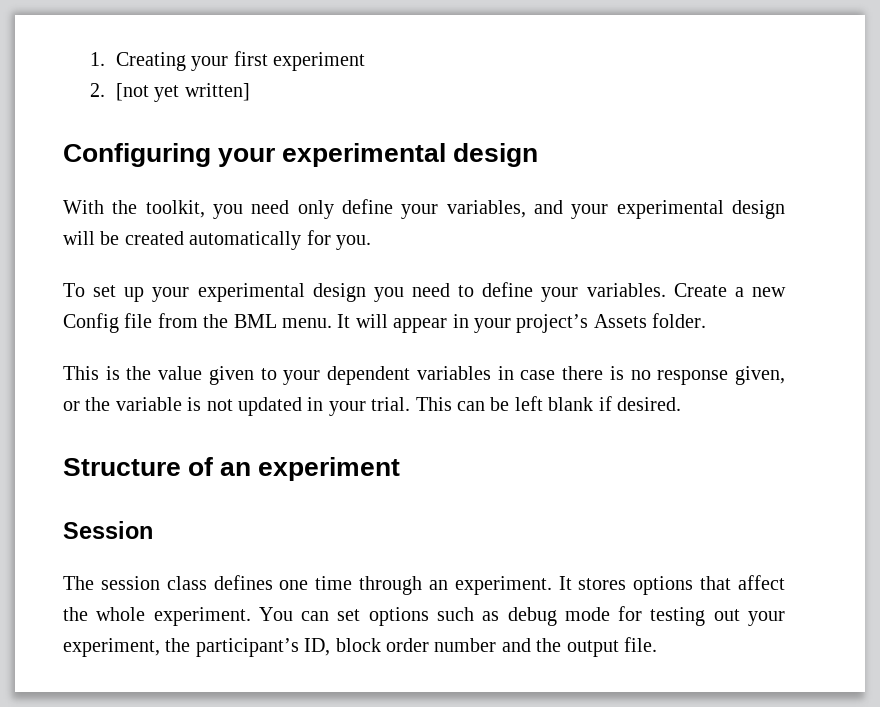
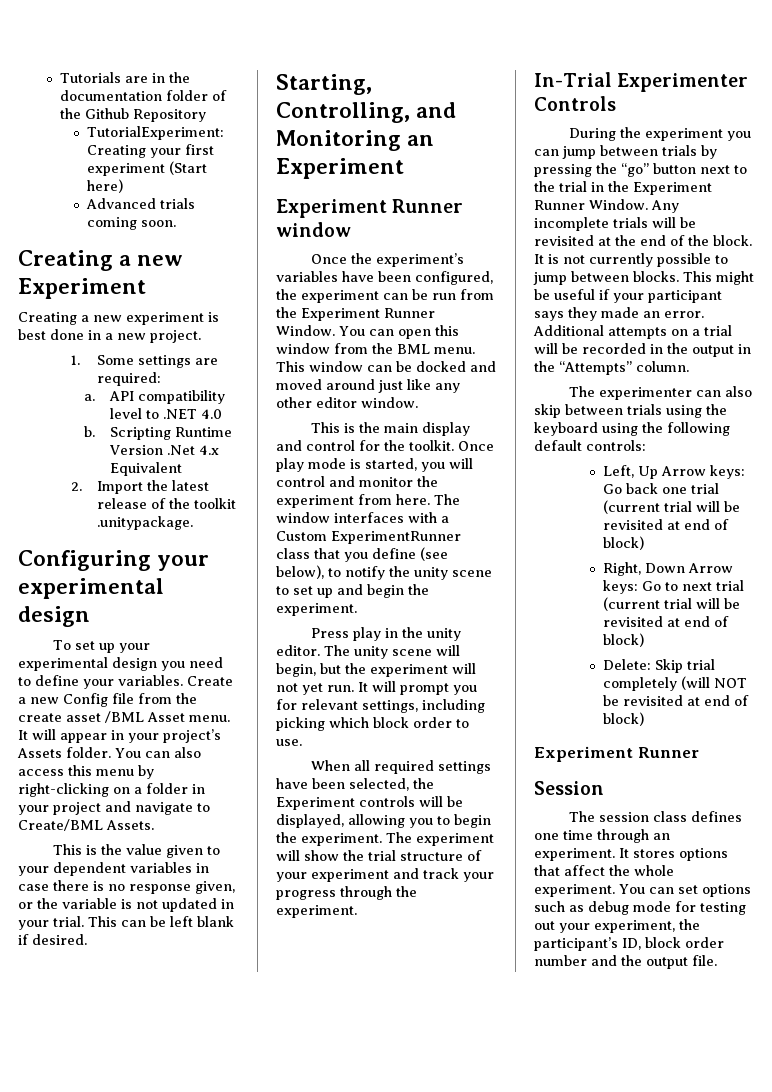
- 1. Creating your first experiment
- 2. [not yet written]
+ Tutorials are in the documentation folder of the Github Repository
+ TutorialExperiment: Creating your first experiment (Start here)
+ Advanced trials coming soon.
+ Creating a new Experiment
+ Creating a new experiment is best done in a new project.
+ 1. Some settings are required:
+ a. API compatibility level to .NET 4.0
+ b. Scripting Runtime Version .Net 4.x Equivalent
+ 2. Import the latest release of the toolkit .unitypackage.
  Configuring your experimental design
- With the toolkit, you need only define your variables, and your experimental design will be created automatically for you.
- Create a new Config file from the BML menu.
+ Create a new Config file from the create asset /BML Asset menu.
+ You can also access this menu by right-clicking on a folder in your project and navigate to Create/BML Assets.
- Structure of an experiment
+ Starting, Controlling, and Monitoring an Experiment
+ Experiment Runner window
+ Once the experiment’s variables have been configured, the experiment can be run from the Experiment Runner Window. You can open this window from the BML menu. This window can be docked and moved around just like any other editor window.
+ This is the main display and control for the toolkit. Once play mode is started, you will control and monitor the experiment from here. The window interfaces with a Custom ExperimentRunner class that you define (see below), to notify the unity scene to set up and begin the experiment.
+ Press play in the unity editor. The unity scene will begin, but the experiment will not yet run. It will prompt you for relevant settings, including picking which block order to use.
+ When all required settings have been selected, the Experiment controls will be displayed, allowing you to begin the experiment. The experiment will show the trial structure of your experiment and track your progress through the experiment.
+ In-Trial Experimenter Controls
+ During the experiment you can jump between trials by pressing the “go” button next to the trial in the Experiment Runner Window. Any incomplete trials will be revisited at the end of the block. It is not currently possible to jump between blocks. This might be useful if your participant says they made an error. Additional attempts on a trial will be recorded in the output in the “Attempts” column.
+ The experimenter can also skip between trials using the keyboard using the following default controls:
+ Left, Up Arrow keys: Go back one trial (current trial will be revisited at end of block)
+ Right, Down Arrow keys: Go to next trial (current trial will be revisited at end of block)
+ Delete: Skip trial completely (will NOT be revisited at end of block)
+ Experiment Runner

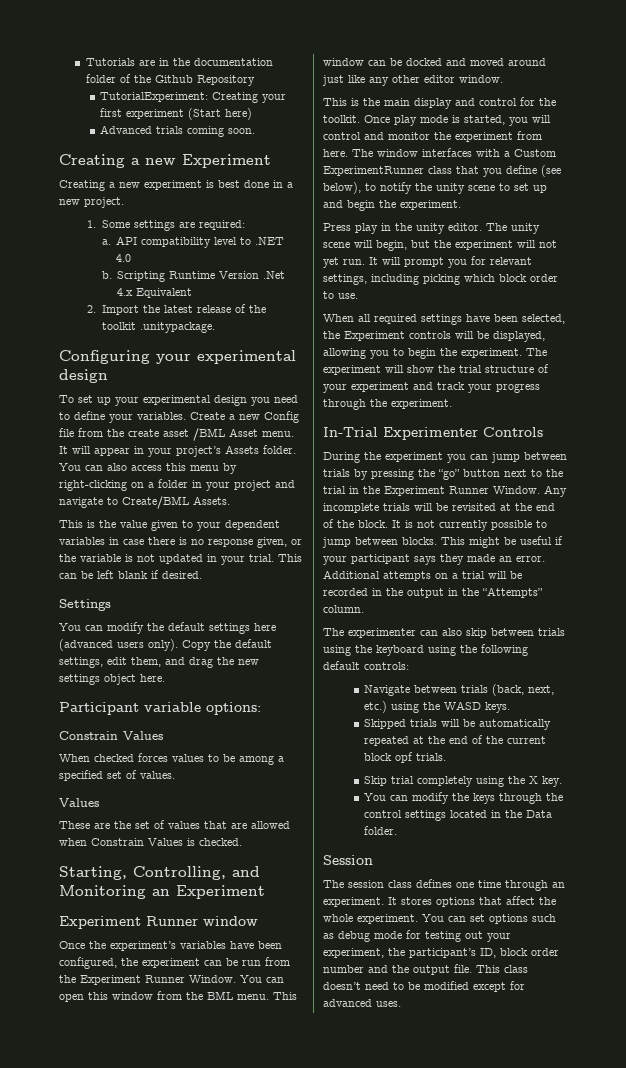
+ Settings
+ You can modify the default settings here (advanced users only). Copy the default settings, edit them, and drag the new settings object here.
+ Participant variable options:
+ Constrain Values
+ When checked forces values to be among a specified set of values.
+ Values
+ These are the set of values that are allowed when Constrain Values is checked.
- Left, Up Arrow keys: Go back one trial (current trial will be revisited at end of block)
- Right, Down Arrow keys: Go to next trial (current trial will be revisited at end of block)
- Delete: Skip trial completely (will NOT be revisited at end of block)
- Experiment Runner
+ Navigate between trials (back, next, etc.) using the WASD keys.
+ Skipped trials will be automatically repeated at the end of the current block opf trials.
+ Skip trial completely using the X key.
+ You can modify the keys through the control settings located in the Data folder.
+ This class doesn’t need to be modified except for advanced uses.

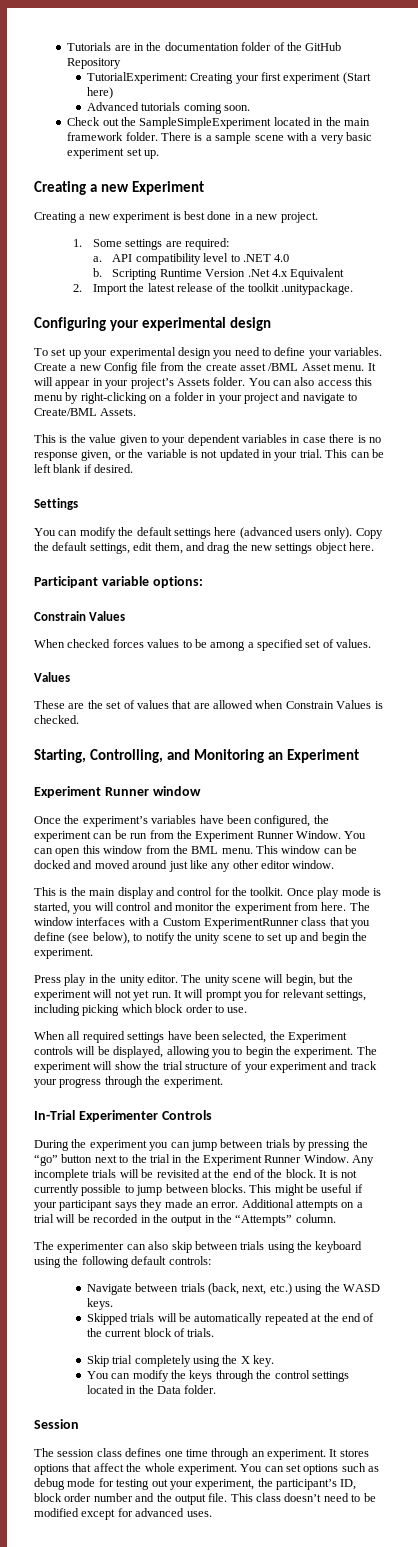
- Tutorials are in the documentation folder of the Github Repository
+ Tutorials are in the documentation folder of the GitHub Repository
- Advanced trials coming soon.
+ Advanced tutorials coming soon.
+ Check out the SampleSimpleExperiment located in the main framework folder. There is a sample scene with a very basic experiment set up.
- Skipped trials will be automatically repeated at the end of the current block opf trials.
+ Skipped trials will be automatically repeated at the end of the current block of trials.

